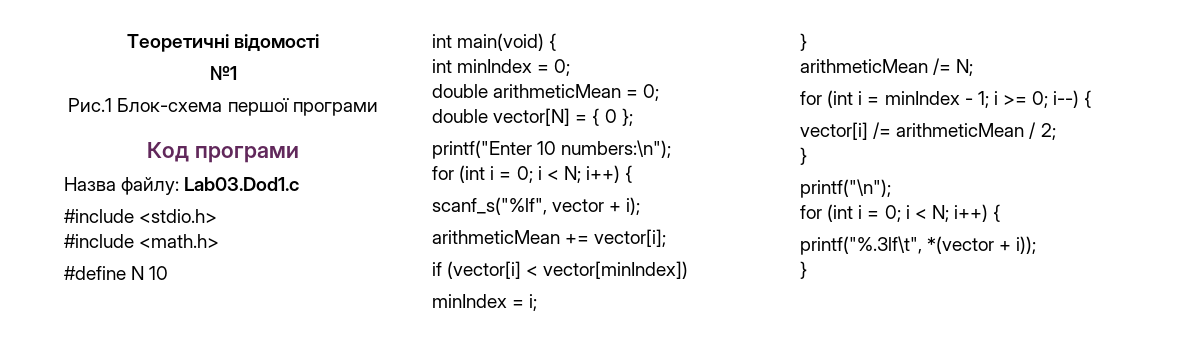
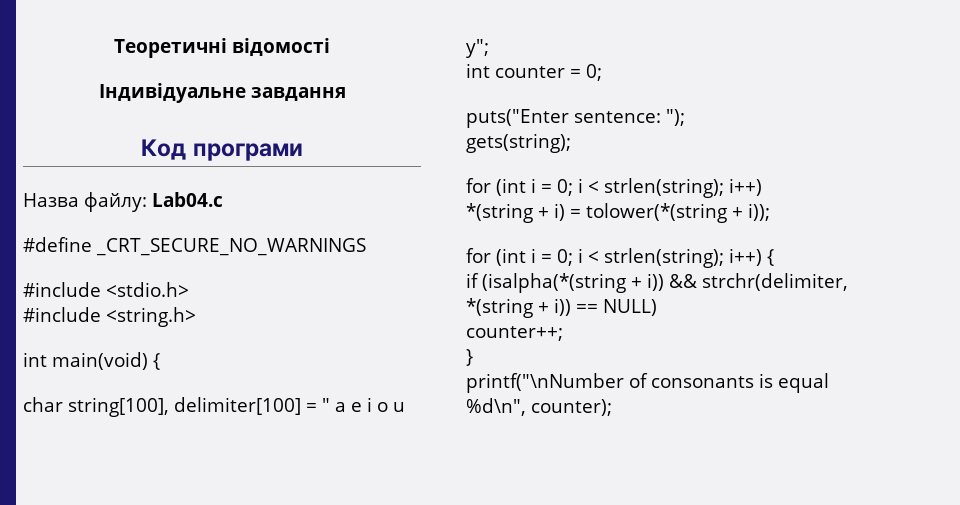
- №1
- Рис.1 Блок-схема першої програми
+ Індивідуальне завдання
- Назва файлу: Lab03.Dod1.c
+ Назва файлу: Lab04.c
+ #define _CRT_SECURE_NO_WARNINGS
- #include <math.h>
- #define N 10
+ #include <string.h>
- int minIndex = 0;
- double arithmeticMean = 0;
- double vector[N] = { 0 };
- printf("Enter 10 numbers:\n");
- for (int i = 0; i < N; i++) {
- scanf_s("%lf", vector + i);
- arithmeticMean += vector[i];
- if (vector[i] < vector[minIndex])
- minIndex = i;
+ char string[100], delimiter[100] = " a e i o u y";
+ int counter = 0;
+ puts("Enter sentence: ");
+ gets(string);
+ for (int i = 0; i < strlen(string); i++)
+ *(string + i) = tolower(*(string + i));
+ for (int i = 0; i < strlen(string); i++) {
+ if (isalpha(*(string + i)) && strchr(delimiter, *(string + i)) == NULL)
+ counter++;
  }
- arithmeticMean /= N;
- for (int i = minIndex - 1; i >= 0; i--) {
- vector[i] /= arithmeticMean / 2;
- }
- printf("\n");
- for (int i = 0; i < N; i++) {
- printf("%.3lf\t", *(vector + i));
- }
+ printf("\nNumber of consonants is equal %d\n", counter);

